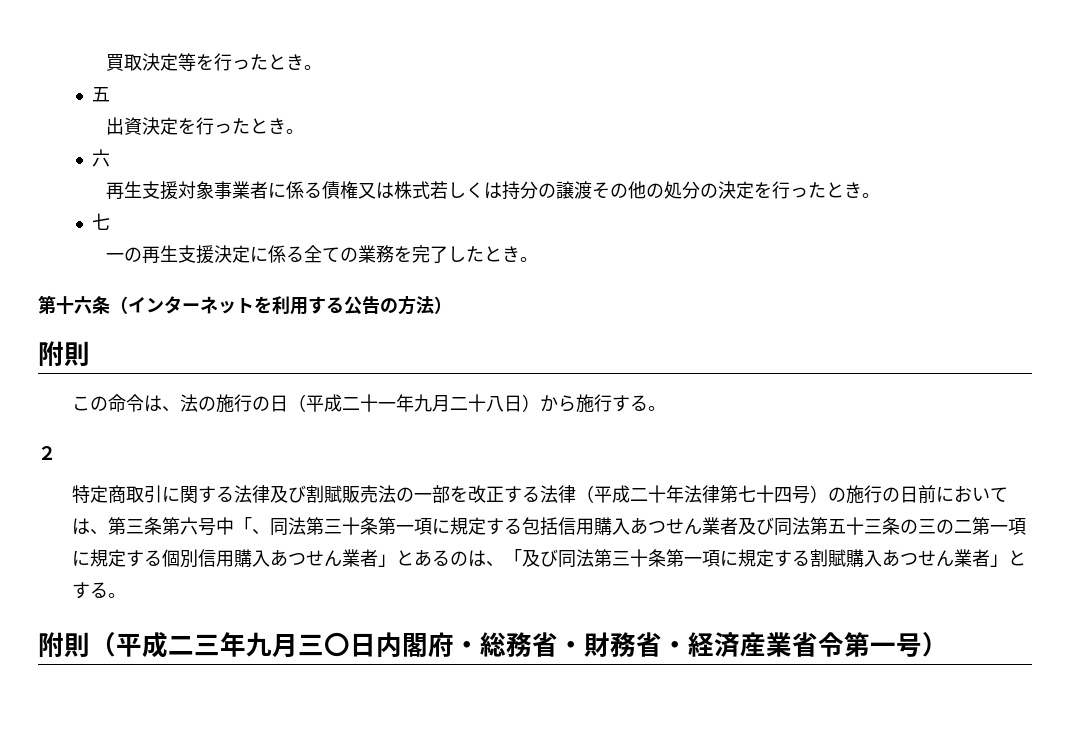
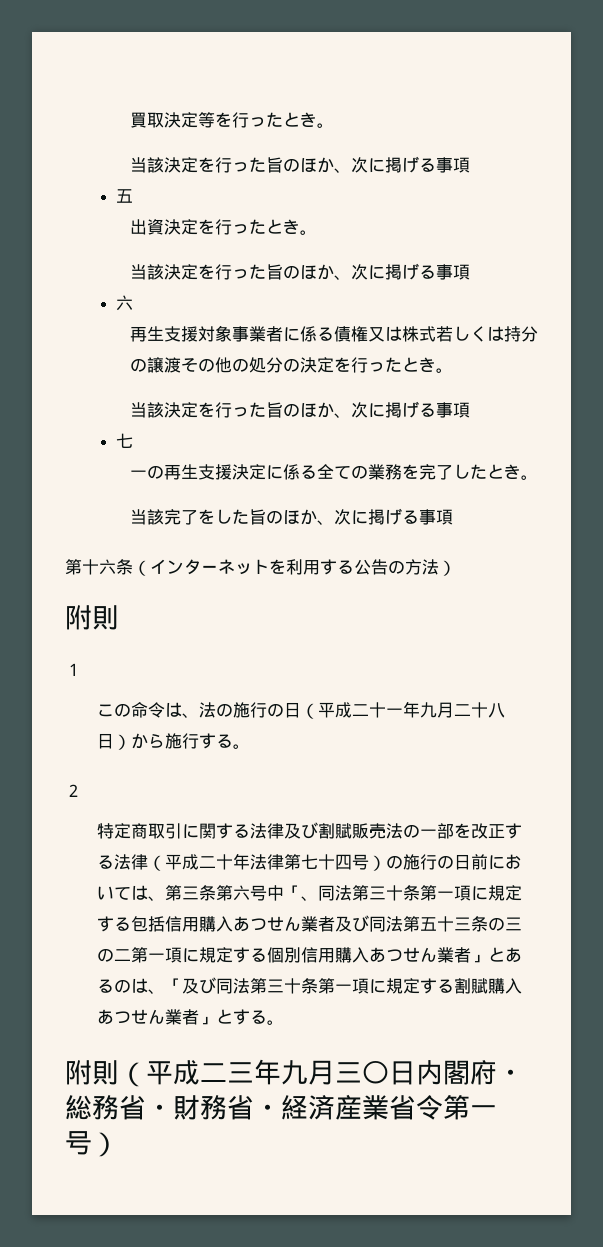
  買取決定等を行ったとき。
+ 当該決定を行った旨のほか、次に掲げる事項
  出資決定を行ったとき。
+ 当該決定を行った旨のほか、次に掲げる事項
  再生支援対象事業者に係る債権又は株式若しくは持分の譲渡その他の処分の決定を行ったとき。
+ 当該決定を行った旨のほか、次に掲げる事項
+ 当該完了をした旨のほか、次に掲げる事項
+ １

